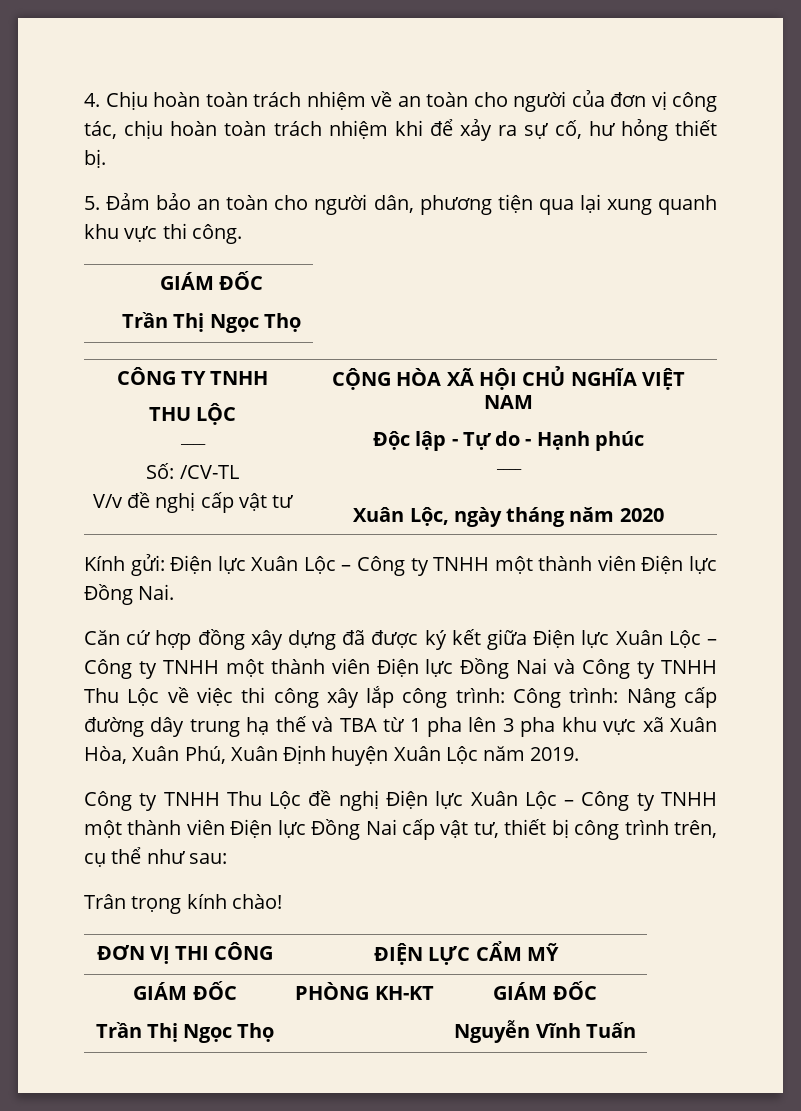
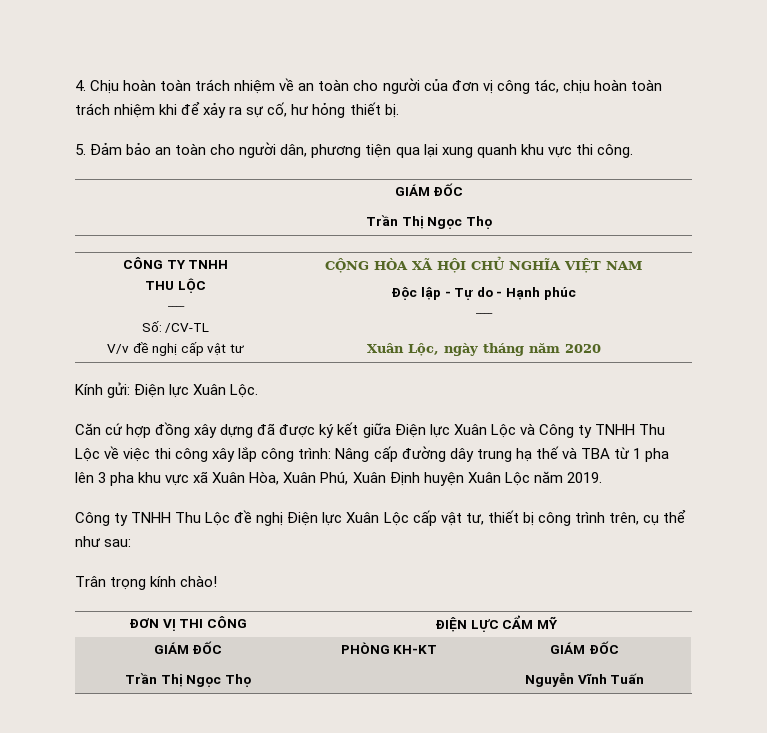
- Kính gửi: Điện lực Xuân Lộc – Công ty TNHH một thành viên Điện lực Đồng Nai.
+ Kính gửi: Điện lực Xuân Lộc.
- Căn cứ hợp đồng xây dựng đã được ký kết giữa Điện lực Xuân Lộc – Công ty TNHH một thành viên Điện lực Đồng Nai và Công ty TNHH Thu Lộc về việc thi công xây lắp công trình: Công trình: Nâng cấp đường dây trung hạ thế và TBA từ 1 pha lên 3 pha khu vực xã Xuân Hòa, Xuân Phú, Xuân Định huyện Xuân Lộc năm 2019.
+ Căn cứ hợp đồng xây dựng đã được ký kết giữa Điện lực Xuân Lộc và Công ty TNHH Thu Lộc về việc thi công xây lắp công trình: Nâng cấp đường dây trung hạ thế và TBA từ 1 pha lên 3 pha khu vực xã Xuân Hòa, Xuân Phú, Xuân Định huyện Xuân Lộc năm 2019.
- Công ty TNHH Thu Lộc đề nghị Điện lực Xuân Lộc – Công ty TNHH một thành viên Điện lực Đồng Nai cấp vật tư, thiết bị công trình trên, cụ thể như sau:
+ Công ty TNHH Thu Lộc đề nghị Điện lực Xuân Lộc cấp vật tư, thiết bị công trình trên, cụ thể như sau:

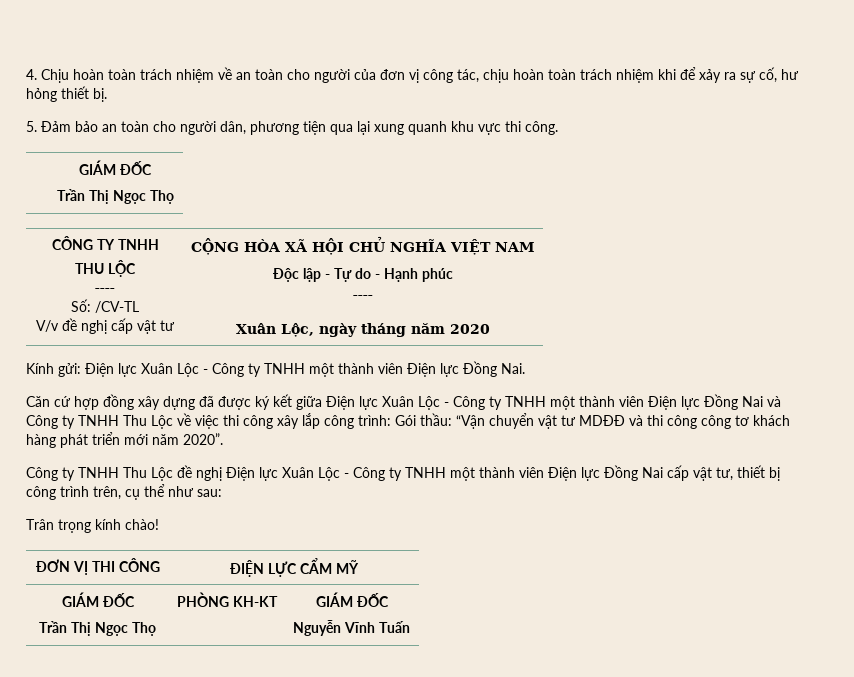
- Kính gửi: Điện lực Xuân Lộc.
+ Kính gửi: Điện lực Xuân Lộc - Công ty TNHH một thành viên Điện lực Đồng Nai.
- Căn cứ hợp đồng xây dựng đã được ký kết giữa Điện lực Xuân Lộc và Công ty TNHH Thu Lộc về việc thi công xây lắp công trình: Nâng cấp đường dây trung hạ thế và TBA từ 1 pha lên 3 pha khu vực xã Xuân Hòa, Xuân Phú, Xuân Định huyện Xuân Lộc năm 2019.
+ Căn cứ hợp đồng xây dựng đã được ký kết giữa Điện lực Xuân Lộc - Công ty TNHH một thành viên Điện lực Đồng Nai và Công ty TNHH Thu Lộc về việc thi công xây lắp công trình: Gói thầu: “Vận chuyển vật tư MDĐĐ và thi công công tơ khách hàng phát triển mới năm 2020”.
- Công ty TNHH Thu Lộc đề nghị Điện lực Xuân Lộc cấp vật tư, thiết bị công trình trên, cụ thể như sau:
+ Công ty TNHH Thu Lộc đề nghị Điện lực Xuân Lộc - Công ty TNHH một thành viên Điện lực Đồng Nai cấp vật tư, thiết bị công trình trên, cụ thể như sau:

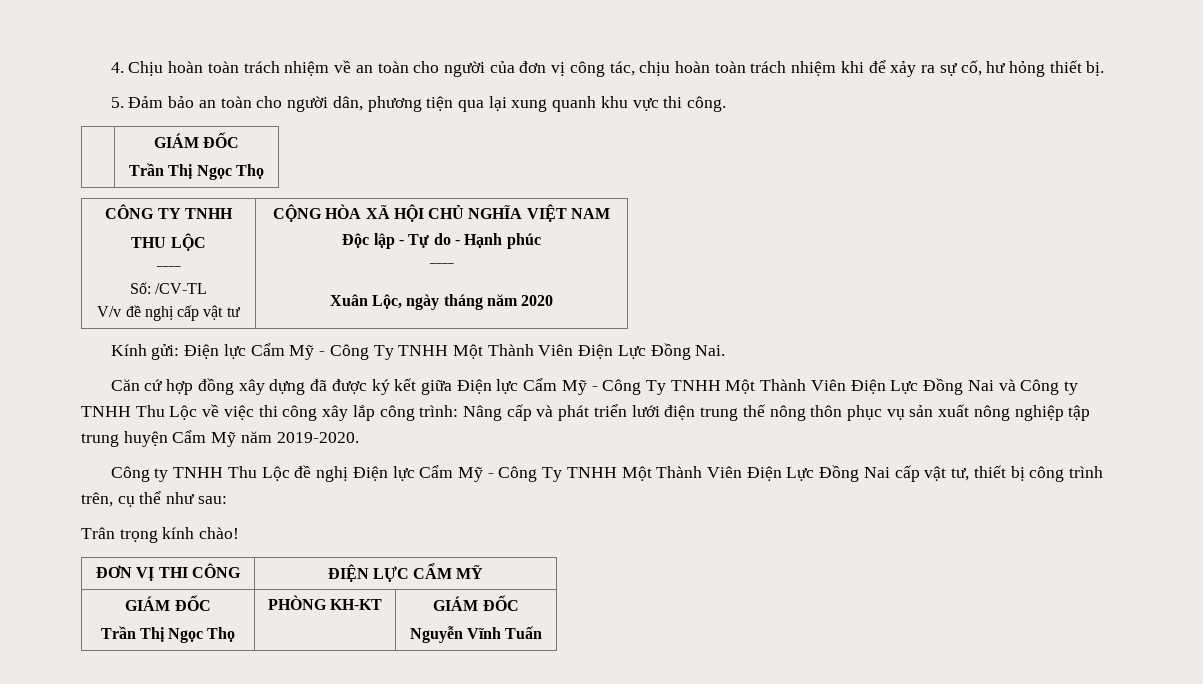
- Kính gửi: Điện lực Xuân Lộc - Công ty TNHH một thành viên Điện lực Đồng Nai.
+ Kính gửi: Điện lực Cẩm Mỹ - Công Ty TNHH Một Thành Viên Điện Lực Đồng Nai.
- Căn cứ hợp đồng xây dựng đã được ký kết giữa Điện lực Xuân Lộc - Công ty TNHH một thành viên Điện lực Đồng Nai và Công ty TNHH Thu Lộc về việc thi công xây lắp công trình: Gói thầu: “Vận chuyển vật tư MDĐĐ và thi công công tơ khách hàng phát triển mới năm 2020”.
+ Căn cứ hợp đồng xây dựng đã được ký kết giữa Điện lực Cẩm Mỹ - Công Ty TNHH Một Thành Viên Điện Lực Đồng Nai và Công ty TNHH Thu Lộc về việc thi công xây lắp công trình: Nâng cấp và phát triển lưới điện trung thế nông thôn phục vụ sản xuất nông nghiệp tập trung huyện Cẩm Mỹ năm 2019-2020.
- Công ty TNHH Thu Lộc đề nghị Điện lực Xuân Lộc - Công ty TNHH một thành viên Điện lực Đồng Nai cấp vật tư, thiết bị công trình trên, cụ thể như sau:
+ Công ty TNHH Thu Lộc đề nghị Điện lực Cẩm Mỹ - Công Ty TNHH Một Thành Viên Điện Lực Đồng Nai cấp vật tư, thiết bị công trình trên, cụ thể như sau:

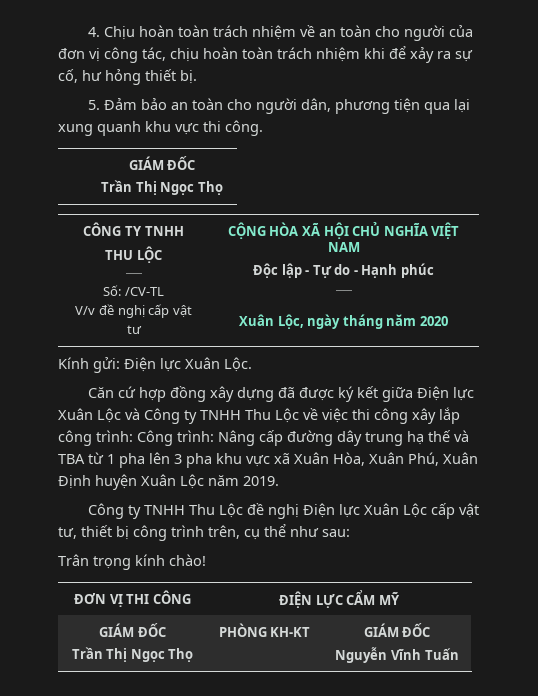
- Kính gửi: Điện lực Cẩm Mỹ - Công Ty TNHH Một Thành Viên Điện Lực Đồng Nai.
+ Kính gửi: Điện lực Xuân Lộc.
- Căn cứ hợp đồng xây dựng đã được ký kết giữa Điện lực Cẩm Mỹ - Công Ty TNHH Một Thành Viên Điện Lực Đồng Nai và Công ty TNHH Thu Lộc về việc thi công xây lắp công trình: Nâng cấp và phát triển lưới điện trung thế nông thôn phục vụ sản xuất nông nghiệp tập trung huyện Cẩm Mỹ năm 2019-2020.
+ Căn cứ hợp đồng xây dựng đã được ký kết giữa Điện lực Xuân Lộc và Công ty TNHH Thu Lộc về việc thi công xây lắp công trình: Công trình: Nâng cấp đường dây trung hạ thế và TBA từ 1 pha lên 3 pha khu vực xã Xuân Hòa, Xuân Phú, Xuân Định huyện Xuân Lộc năm 2019.
- Công ty TNHH Thu Lộc đề nghị Điện lực Cẩm Mỹ - Công Ty TNHH Một Thành Viên Điện Lực Đồng Nai cấp vật tư, thiết bị công trình trên, cụ thể như sau:
+ Công ty TNHH Thu Lộc đề nghị Điện lực Xuân Lộc cấp vật tư, thiết bị công trình trên, cụ thể như sau:

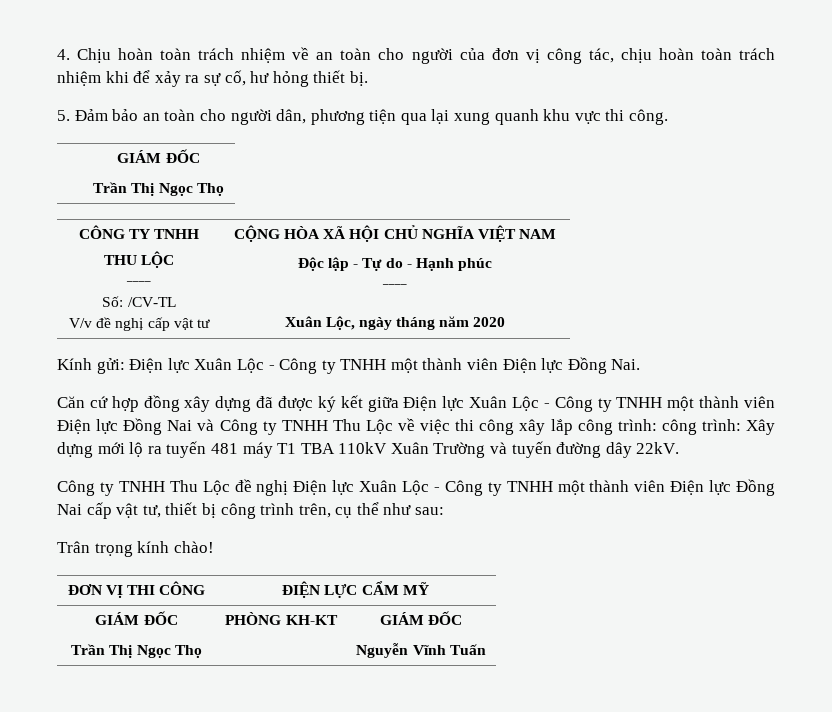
- Kính gửi: Điện lực Xuân Lộc.
+ Kính gửi: Điện lực Xuân Lộc - Công ty TNHH một thành viên Điện lực Đồng Nai.
- Căn cứ hợp đồng xây dựng đã được ký kết giữa Điện lực Xuân Lộc và Công ty TNHH Thu Lộc về việc thi công xây lắp công trình: Công trình: Nâng cấp đường dây trung hạ thế và TBA từ 1 pha lên 3 pha khu vực xã Xuân Hòa, Xuân Phú, Xuân Định huyện Xuân Lộc năm 2019.
+ Căn cứ hợp đồng xây dựng đã được ký kết giữa Điện lực Xuân Lộc - Công ty TNHH một thành viên Điện lực Đồng Nai và Công ty TNHH Thu Lộc về việc thi công xây lắp công trình: công trình: Xây dựng mới lộ ra tuyến 481 máy T1 TBA 110kV Xuân Trường và tuyến đường dây 22kV.
- Công ty TNHH Thu Lộc đề nghị Điện lực Xuân Lộc cấp vật tư, thiết bị công trình trên, cụ thể như sau:
+ Công ty TNHH Thu Lộc đề nghị Điện lực Xuân Lộc - Công ty TNHH một thành viên Điện lực Đồng Nai cấp vật tư, thiết bị công trình trên, cụ thể như sau:

